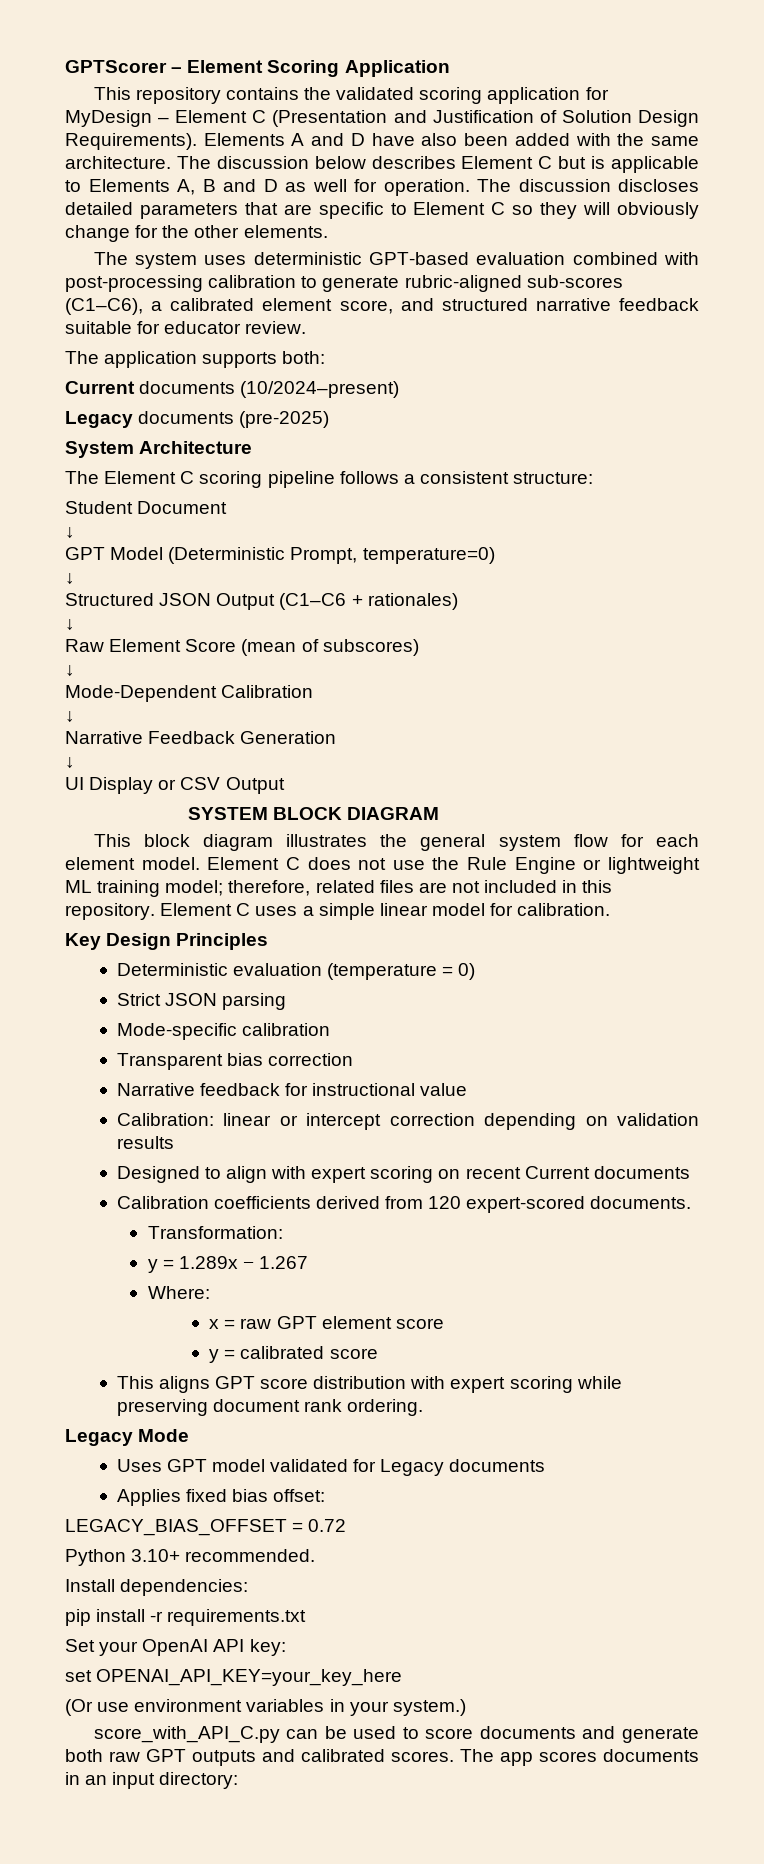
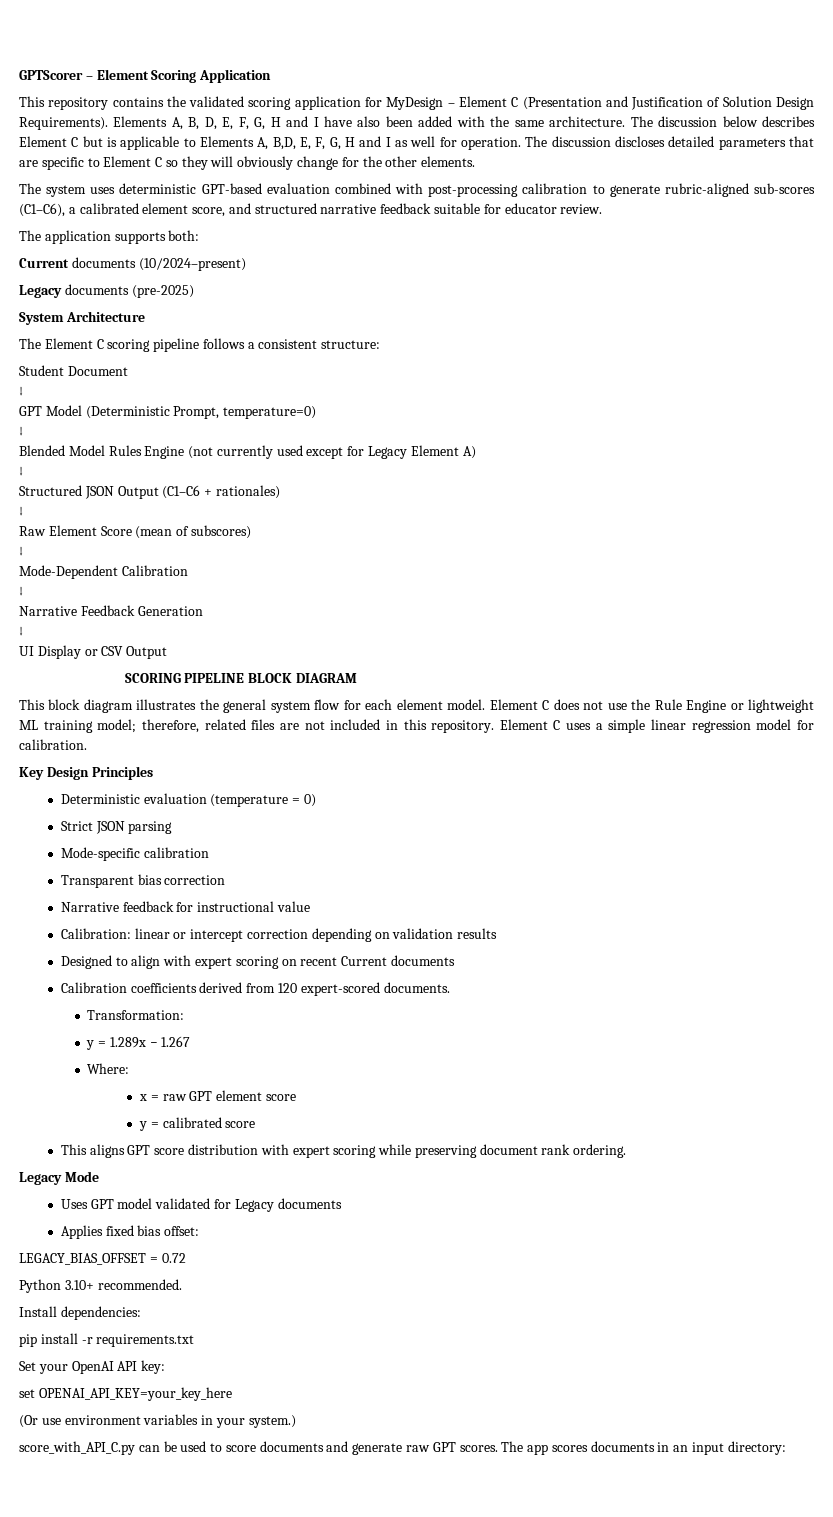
- Elements A and D have also been added with the same architecture.
+ Elements A, B, D, E, F, G, H and I have also been added with the same architecture.
- The discussion below describes Element C but is applicable to Elements A, B and D as well for operation.
+ The discussion below describes Element C but is applicable to Elements A, B,D, E, F, G, H and I as well for operation.
+ Blended Model Rules Engine (not currently used except for Legacy Element A)
+ ↓
- SYSTEM BLOCK DIAGRAM
+ SCORING PIPELINE BLOCK DIAGRAM
- Element C uses a simple linear model for calibration.
+ Element C uses a simple linear regression model for calibration.
- score_with_API_C.py can be used to score documents and generate both raw GPT outputs and calibrated scores.
+ score_with_API_C.py can be used to score documents and generate raw GPT scores.

